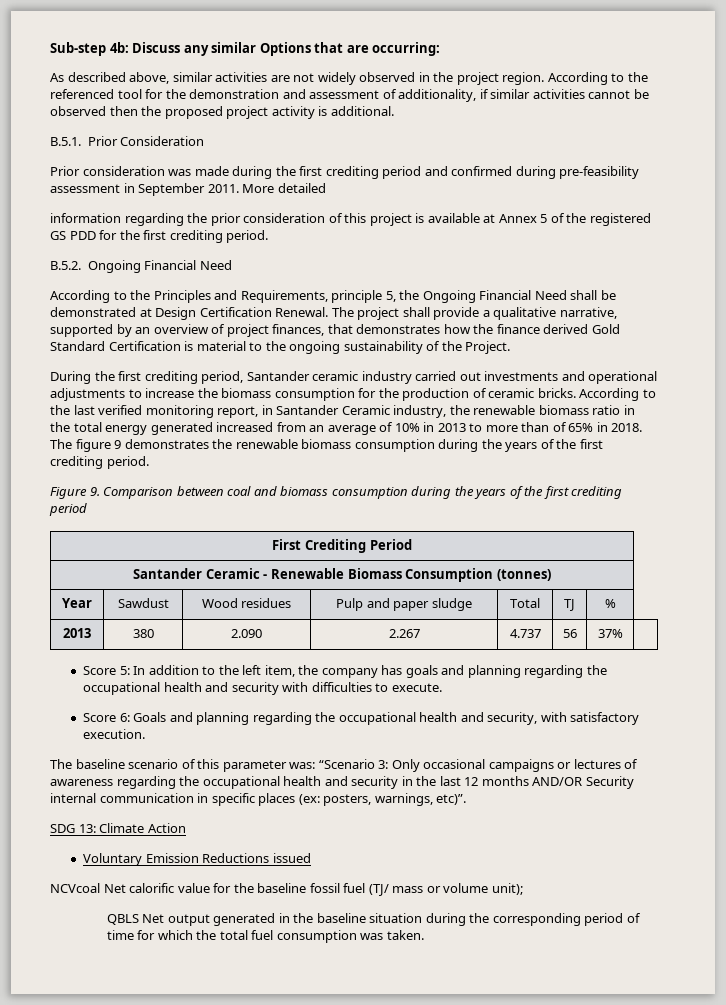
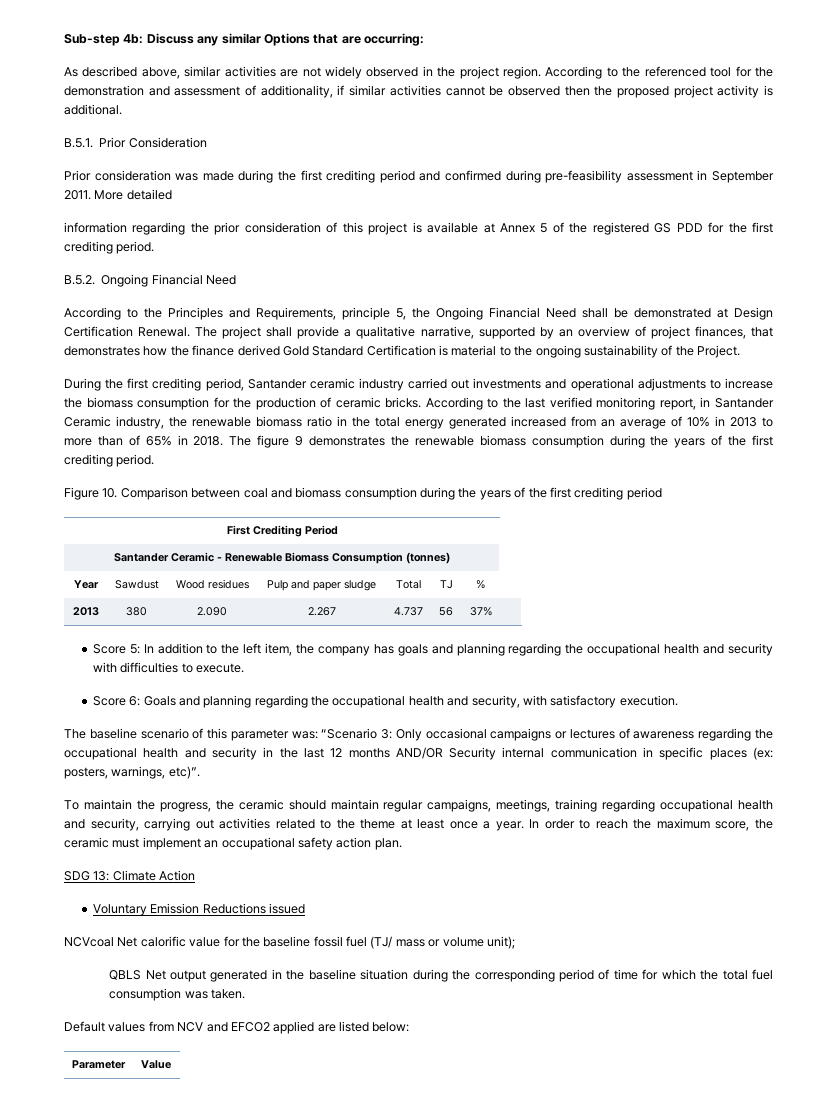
- Figure 9. Comparison between coal and biomass consumption during the years of the first crediting period
+ Figure 10. Comparison between coal and biomass consumption during the years of the first crediting period
+ To maintain the progress, the ceramic should maintain regular campaigns, meetings, training regarding occupational health and security, carrying out activities related to the theme at least once a year. In order to reach the maximum score, the ceramic must implement an occupational safety action plan.
+ Default values from NCV and EFCO2 applied are listed below:
+ Parameter | Value

